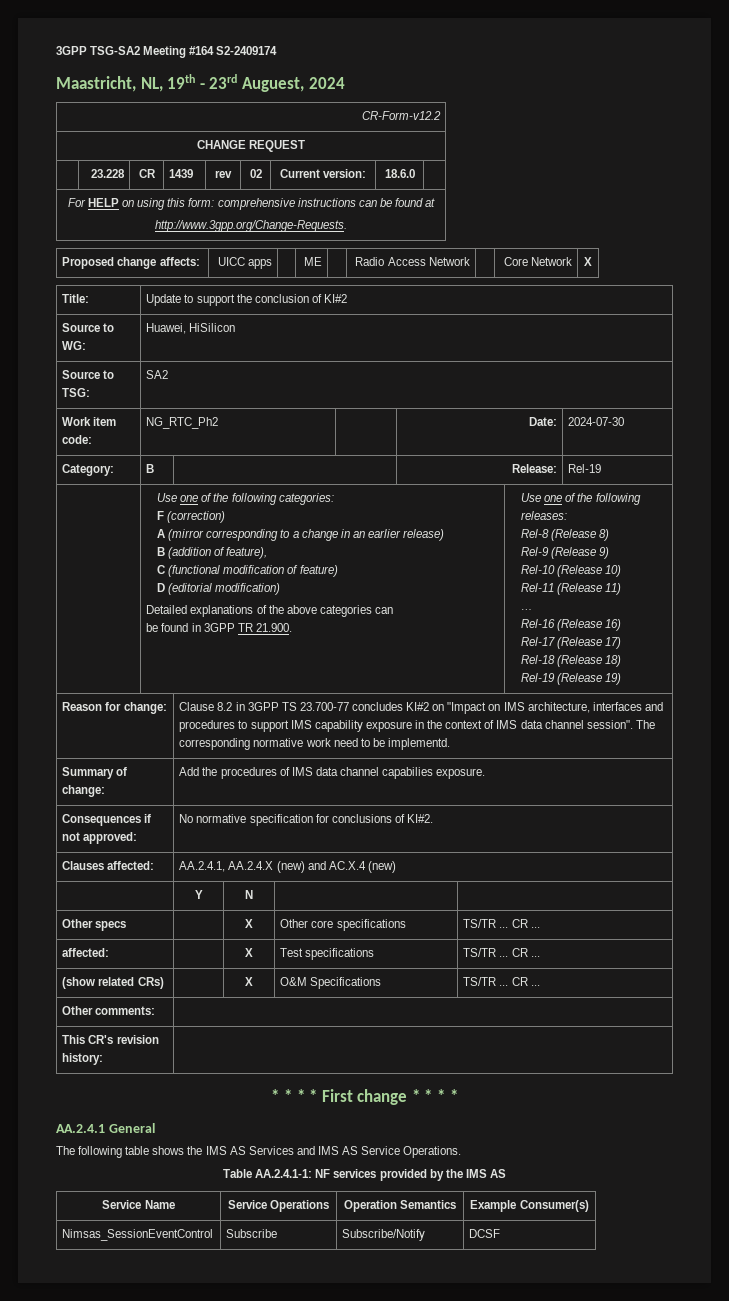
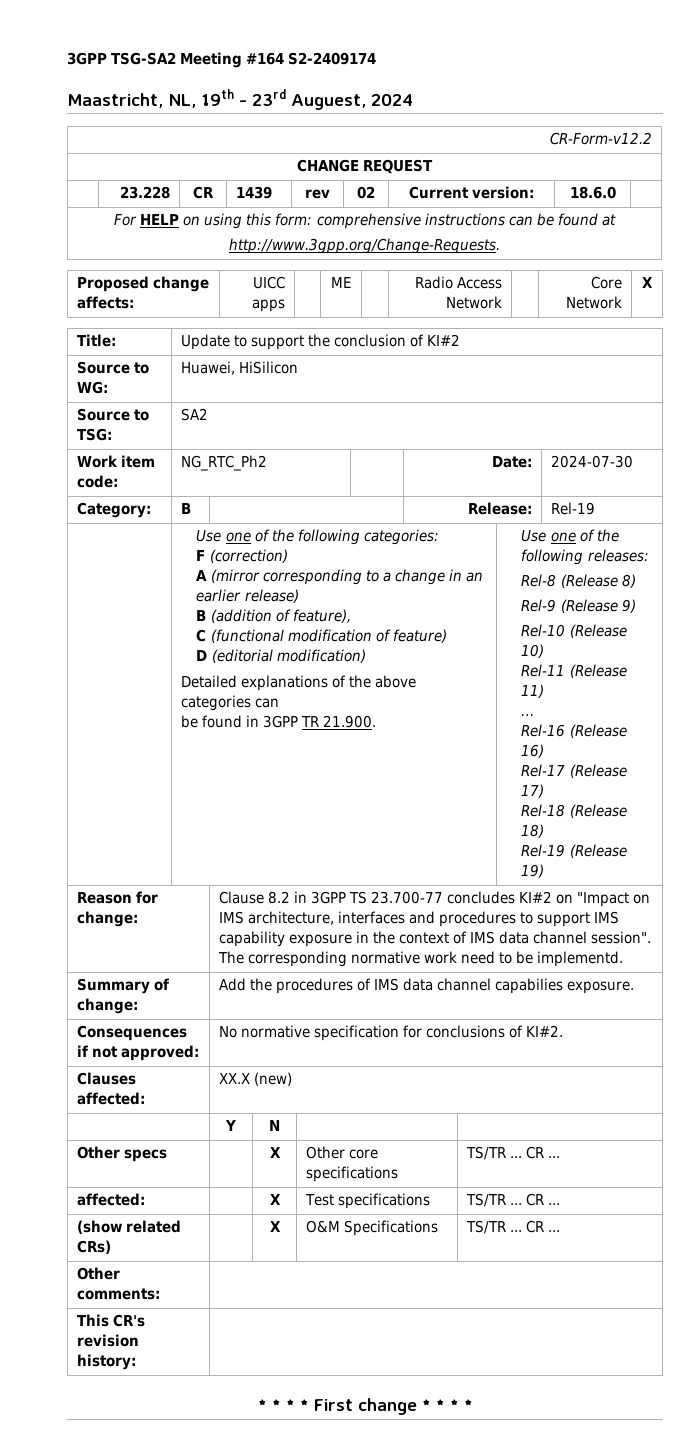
- Clauses affected: | AA.2.4.1, AA.2.4.X (new) and AC.X.4 (new)
+ Clauses affected: | XX.X (new)
- AA.2.4.1 General
- The following table shows the IMS AS Services and IMS AS Service Operations.
- Table AA.2.4.1-1: NF services provided by the IMS AS
- Service Name | Service Operations | Operation Semantics | Example Consumer(s)
- Nimsas_SessionEventControl | Subscribe | Subscribe/Notify | DCSF

